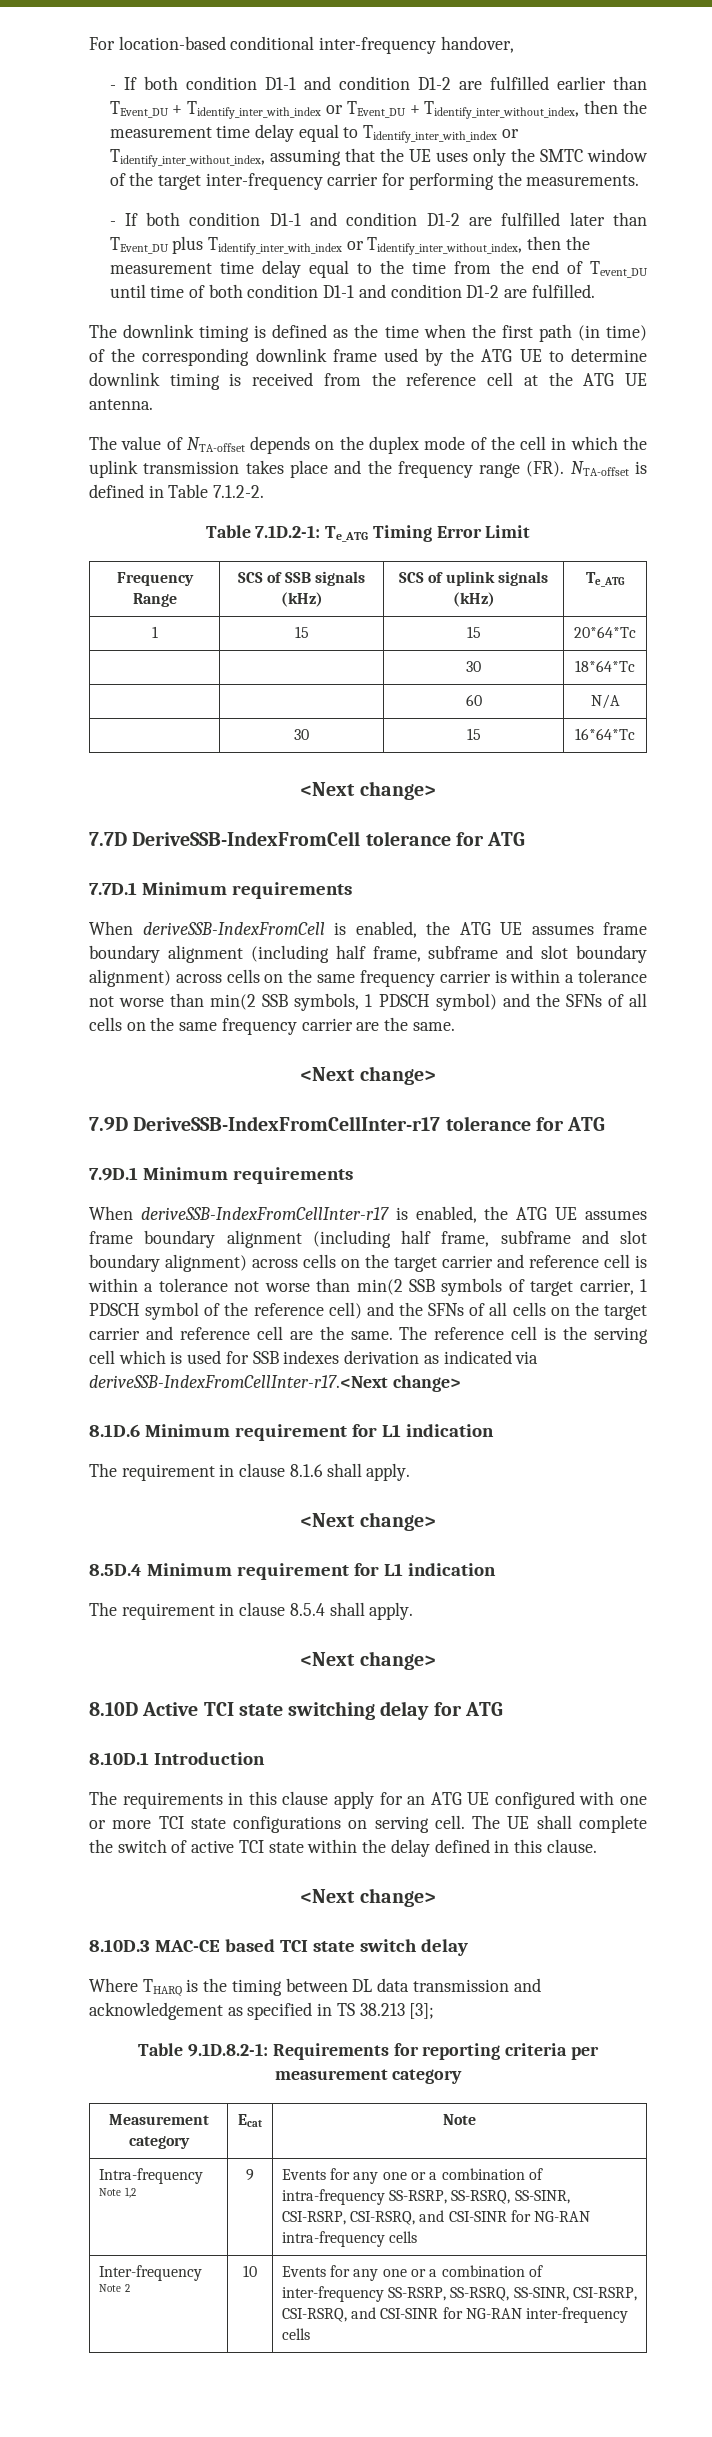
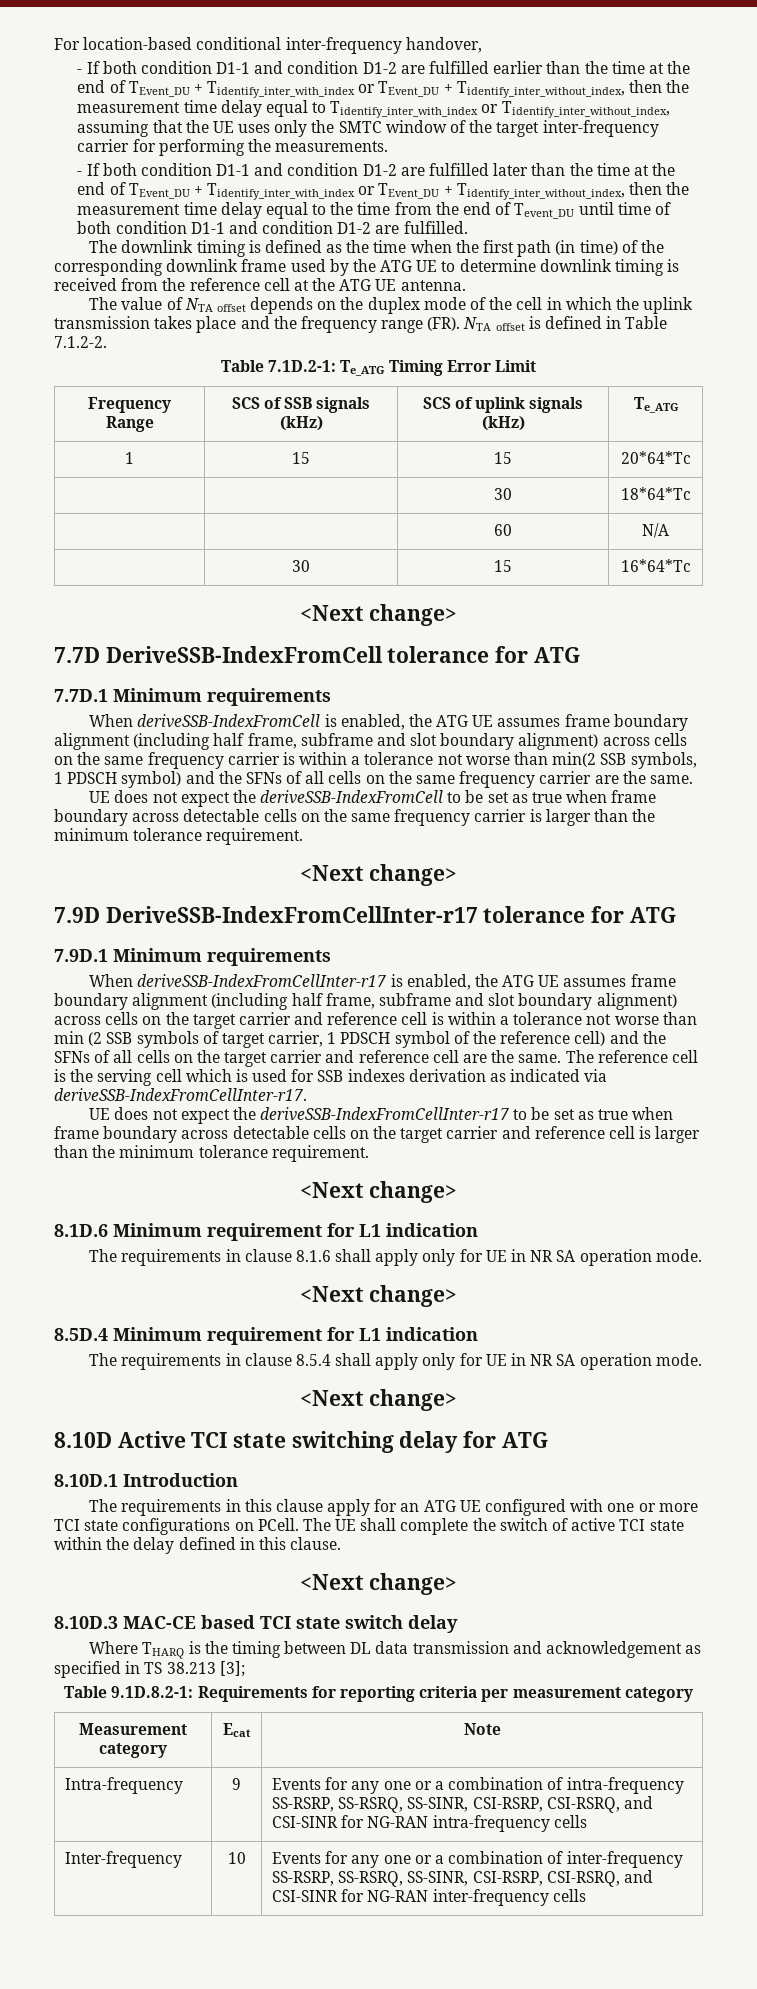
- - If both condition D1-1 and condition D1-2 are fulfilled earlier than TEvent_DU + Tidentify_inter_with_index or TEvent_DU + Tidentify_inter_without_index, then the measurement time delay equal to Tidentify_inter_with_index or Tidentify_inter_without_index, assuming that the UE uses only the SMTC window of the target inter-frequency carrier for performing the measurements.
+ - If both condition D1-1 and condition D1-2 are fulfilled earlier than the time at the end of TEvent_DU + Tidentify_inter_with_index or TEvent_DU + Tidentify_inter_without_index, then the measurement time delay equal to Tidentify_inter_with_index or Tidentify_inter_without_index, assuming that the UE uses only the SMTC window of the target inter-frequency carrier for performing the measurements.
- - If both condition D1-1 and condition D1-2 are fulfilled later than TEvent_DU plus Tidentify_inter_with_index or Tidentify_inter_without_index, then the measurement time delay equal to the time from the end of Tevent_DU until time of both condition D1-1 and condition D1-2 are fulfilled.
+ - If both condition D1-1 and condition D1-2 are fulfilled later than the time at the end of TEvent_DU + Tidentify_inter_with_index or TEvent_DU + Tidentify_inter_without_index, then the measurement time delay equal to the time from the end of Tevent_DU until time of both condition D1-1 and condition D1-2 are fulfilled.
- The value of NTA-offset depends on the duplex mode of the cell in which the uplink transmission takes place and the frequency range (FR). NTA-offset is defined in Table 7.1.2-2.
+ The value of NTA offset depends on the duplex mode of the cell in which the uplink transmission takes place and the frequency range (FR). NTA offset is defined in Table 7.1.2-2.
+ UE does not expect the deriveSSB-IndexFromCell to be set as true when frame boundary across detectable cells on the same frequency carrier is larger than the minimum tolerance requirement.
- When deriveSSB-IndexFromCellInter-r17 is enabled, the ATG UE assumes frame boundary alignment (including half frame, subframe and slot boundary alignment) across cells on the target carrier and reference cell is within a tolerance not worse than min(2 SSB symbols of target carrier, 1 PDSCH symbol of the reference cell) and the SFNs of all cells on the target carrier and reference cell are the same.
+ When deriveSSB-IndexFromCellInter-r17 is enabled, the ATG UE assumes frame boundary alignment (including half frame, subframe and slot boundary alignment) across cells on the target carrier and reference cell is within a tolerance not worse than min (2 SSB symbols of target carrier, 1 PDSCH symbol of the reference cell) and the SFNs of all cells on the target carrier and reference cell are the same.
- The reference cell is the serving cell which is used for SSB indexes derivation as indicated via deriveSSB-IndexFromCellInter-r17.<Next change>
+ The reference cell is the serving cell which is used for SSB indexes derivation as indicated via deriveSSB-IndexFromCellInter-r17.
+ UE does not expect the deriveSSB-IndexFromCellInter-r17 to be set as true when frame boundary across detectable cells on the target carrier and reference cell is larger than the minimum tolerance requirement.
+ <Next change>
- The requirement in clause 8.1.6 shall apply.
+ The requirements in clause 8.1.6 shall apply only for UE in NR SA operation mode.
- The requirement in clause 8.5.4 shall apply.
+ The requirements in clause 8.5.4 shall apply only for UE in NR SA operation mode.
- The requirements in this clause apply for an ATG UE configured with one or more TCI state configurations on serving cell.
+ The requirements in this clause apply for an ATG UE configured with one or more TCI state configurations on PCell.
- Intra-frequency Note 1,2 | 9 | Events for any one or a combination of intra-frequency SS-RSRP, SS-RSRQ, SS-SINR, CSI-RSRP, CSI-RSRQ, and CSI-SINR for NG-RAN intra-frequency cells
+ Intra-frequency | 9 | Events for any one or a combination of intra-frequency SS-RSRP, SS-RSRQ, SS-SINR, CSI-RSRP, CSI-RSRQ, and CSI-SINR for NG-RAN intra-frequency cells
- Inter-frequency Note 2 | 10 | Events for any one or a combination of inter-frequency SS-RSRP, SS-RSRQ, SS-SINR, CSI-RSRP, CSI-RSRQ, and CSI-SINR for NG-RAN inter-frequency cells
+ Inter-frequency | 10 | Events for any one or a combination of inter-frequency SS-RSRP, SS-RSRQ, SS-SINR, CSI-RSRP, CSI-RSRQ, and CSI-SINR for NG-RAN inter-frequency cells

